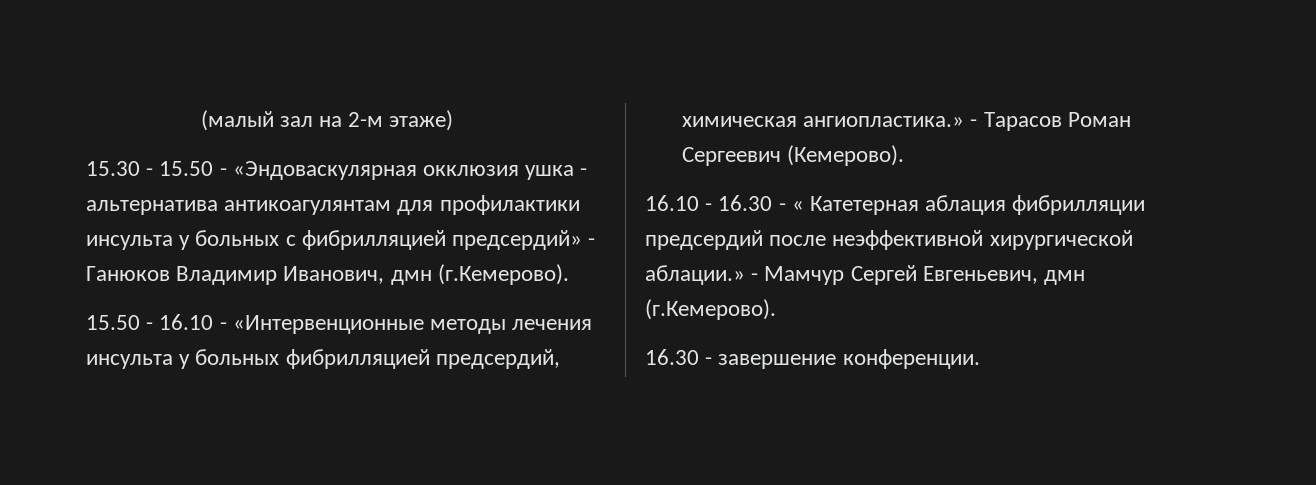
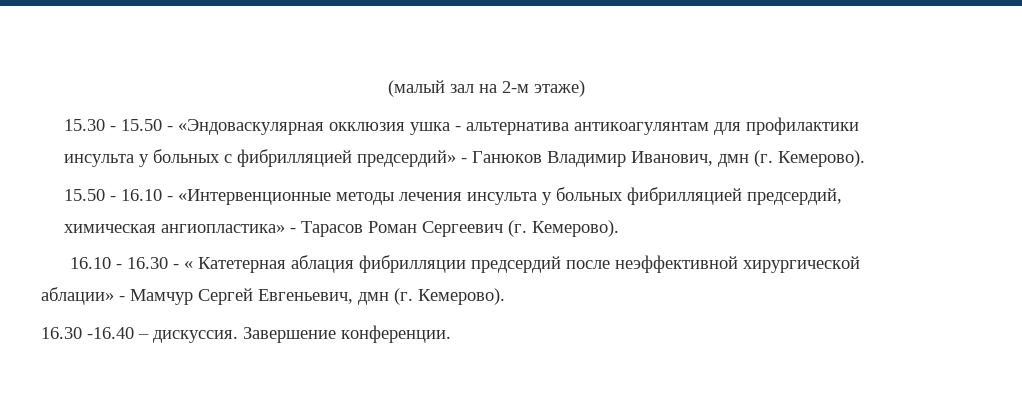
- 15.30 - 15.50 - «Эндоваскулярная окклюзия ушка - альтернатива антикоагулянтам для профилактики инсульта у больных с фибрилляцией предсердий» - Ганюков Владимир Иванович, дмн (г.Кемерово).
+ 15.30 - 15.50 - «Эндоваскулярная окклюзия ушка - альтернатива антикоагулянтам для профилактики инсульта у больных с фибрилляцией предсердий» - Ганюков Владимир Иванович, дмн (г. Кемерово).
- 15.50 - 16.10 - «Интервенционные методы лечения инсульта у больных фибрилляцией предсердий, химическая ангиопластика.» - Тарасов Роман Сергеевич (Кемерово).
+ 15.50 - 16.10 - «Интервенционные методы лечения инсульта у больных фибрилляцией предсердий, химическая ангиопластика» - Тарасов Роман Сергеевич (г. Кемерово).
- 16.10 - 16.30 - « Катетерная аблация фибрилляции предсердий после неэффективной хирургической аблации.» - Мамчур Сергей Евгеньевич, дмн (г.Кемерово).
- 16.30 - завершение конференции.
+ 16.10 - 16.30 - « Катетерная аблация фибрилляции предсердий после неэффективной хирургической аблации» - Мамчур Сергей Евгеньевич, дмн (г. Кемерово).
+ 16.30 -16.40 – дискуссия. Завершение конференции.

